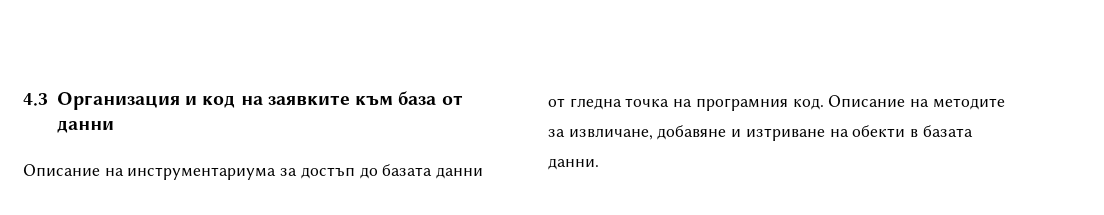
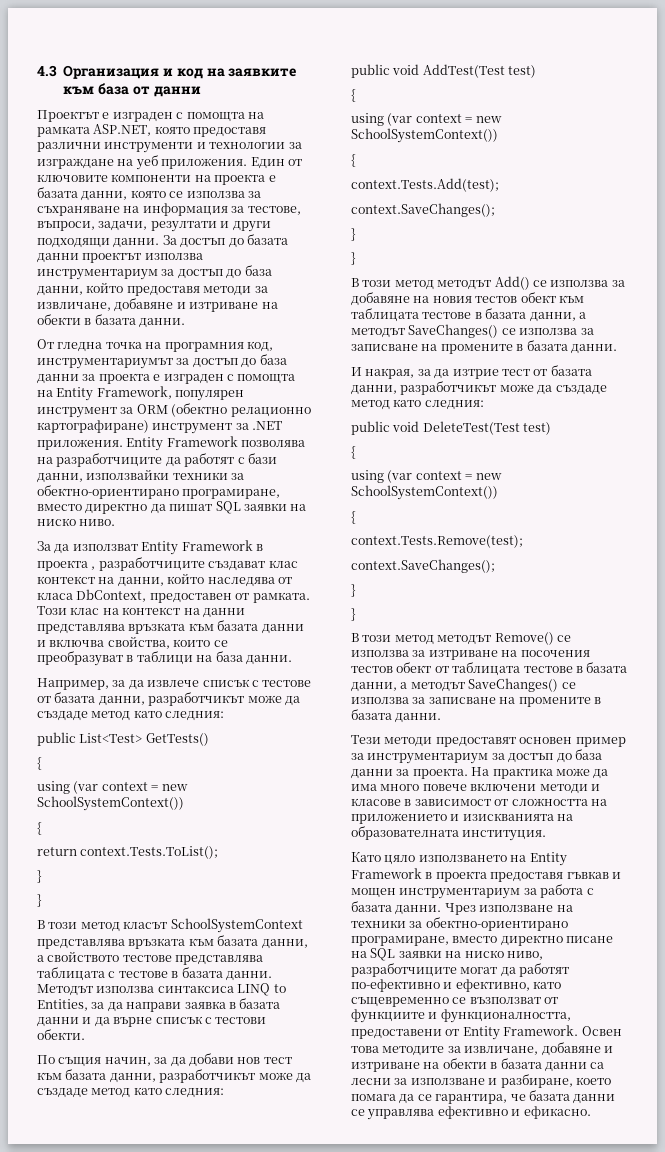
- Описание на инструментариума за достъп до базата данни от гледна точка на програмния код. Описание на методите за извличане, добавяне и изтриване на обекти в базата данни.
+ Проектът е изграден с помощта на рамката ASP.NET, която предоставя различни инструменти и технологии за изграждане на уеб приложения. Един от ключовите компоненти на проекта е базата данни, която се използва за съхраняване на информация за тестове, въпроси, задачи, резултати и други подходящи данни. За достъп до базата данни проектът използва инструментариум за достъп до база данни, който предоставя методи за извличане, добавяне и изтриване на обекти в базата данни.
+ От гледна точка на програмния код, инструментариумът за достъп до база данни за проекта е изграден с помощта на Entity Framework, популярен инструмент за ORM (обектно релационно картографиране) инструмент за .NET приложения. Entity Framework позволява на разработчиците да работят с бази данни, използвайки техники за обектно-ориентирано програмиране, вместо директно да пишат SQL заявки на ниско ниво.
+ За да използват Entity Framework в проекта , разработчиците създават клас контекст на данни, който наследява от класа DbContext, предоставен от рамката. Този клас на контекст на данни представлява връзката към базата данни и включва свойства, които се преобразуват в таблици на база данни.
+ Например, за да извлече списък с тестове от базата данни, разработчикът може да създаде метод като следния:
+ public List<Test> GetTests()
+ {
+ using (var context = new SchoolSystemContext())
+ {
+ return context.Tests.ToList();
+ }
+ }
+ В този метод класът SchoolSystemContext представлява връзката към базата данни, а свойството тестове представлява таблицата с тестове в базата данни. Методът използва синтаксиса LINQ to Entities, за да направи заявка в базата данни и да върне списък с тестови обекти.
+ По същия начин, за да добави нов тест към базата данни, разработчикът може да създаде метод като следния:
+ public void AddTest(Test test)
+ {
+ using (var context = new SchoolSystemContext())
+ {
+ context.Tests.Add(test);
+ context.SaveChanges();
+ }
+ }
+ В този метод методът Add() се използва за добавяне на новия тестов обект към таблицата тестове в базата данни, а методът SaveChanges() се използва за записване на промените в базата данни.
+ И накрая, за да изтрие тест от базата данни, разработчикът може да създаде метод като следния:
+ public void DeleteTest(Test test)
+ {
+ using (var context = new SchoolSystemContext())
+ {
+ context.Tests.Remove(test);
+ context.SaveChanges();
+ }
+ }
+ В този метод методът Remove() се използва за изтриване на посочения тестов обект от таблицата тестове в базата данни, а методът SaveChanges() се използва за записване на промените в базата данни.
+ Тези методи предоставят основен пример за инструментариум за достъп до база данни за проекта. На практика може да има много повече включени методи и класове в зависимост от сложността на приложението и изискванията на образователната институция.
+ Като цяло използването на Entity Framework в проекта предоставя гъвкав и мощен инструментариум за работа с базата данни. Чрез използване на техники за обектно-ориентирано програмиране, вместо директно писане на SQL заявки на ниско ниво, разработчиците могат да работят по-ефективно и ефективно, като същевременно се възползват от функциите и функционалността, предоставени от Entity Framework. Освен това методите за извличане, добавяне и изтриване на обекти в базата данни са лесни за използване и разбиране, което помага да се гарантира, че базата данни се управлява ефективно и ефикасно.

